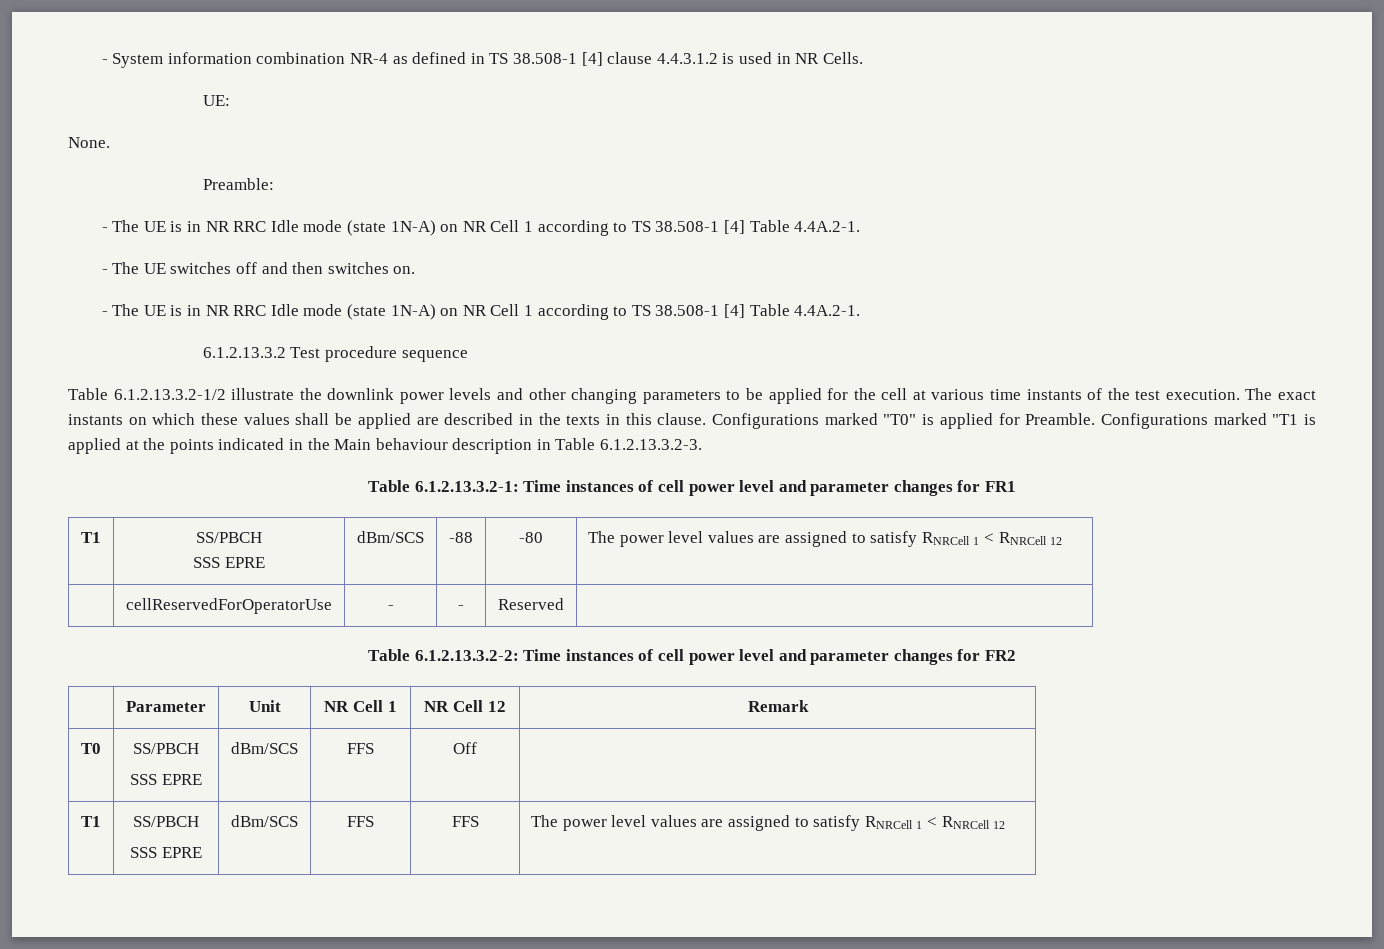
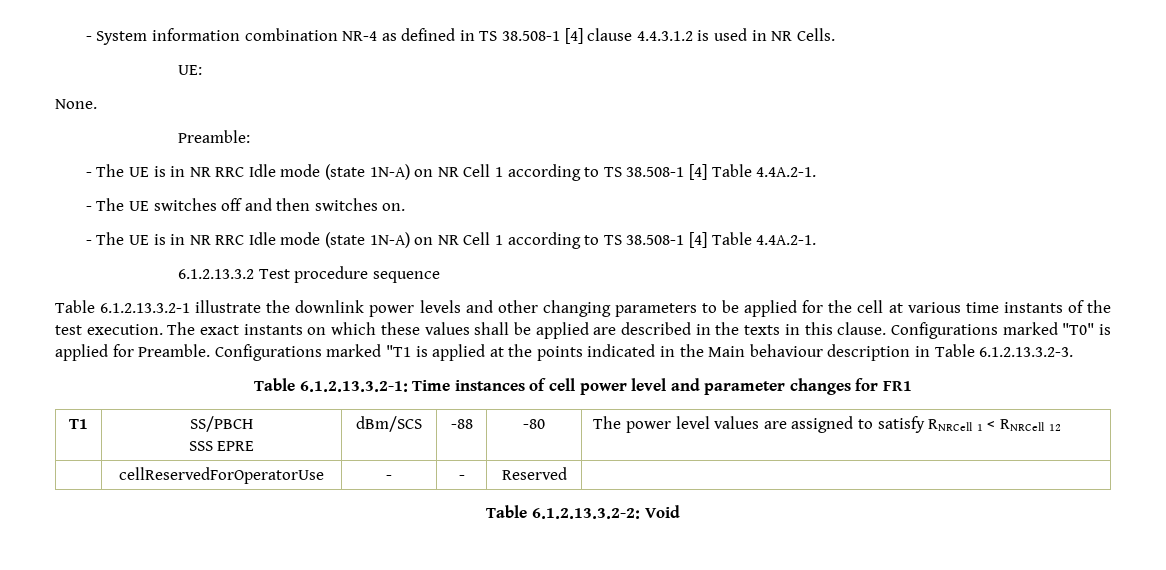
- Table 6.1.2.13.3.2-1/2 illustrate the downlink power levels and other changing parameters to be applied for the cell at various time instants of the test execution.
+ Table 6.1.2.13.3.2-1 illustrate the downlink power levels and other changing parameters to be applied for the cell at various time instants of the test execution.
- Table 6.1.2.13.3.2-2: Time instances of cell power level and parameter changes for FR2
- | Parameter | Unit | NR Cell 1 | NR Cell 12 | Remark
- T0 | SS/PBCH
- SSS EPRE | dBm/SCS | FFS | Off |
- T1 | SS/PBCH
- SSS EPRE | dBm/SCS | FFS | FFS | The power level values are assigned to satisfy RNRCell 1 < RNRCell 12
+ Table 6.1.2.13.3.2-2: Void

